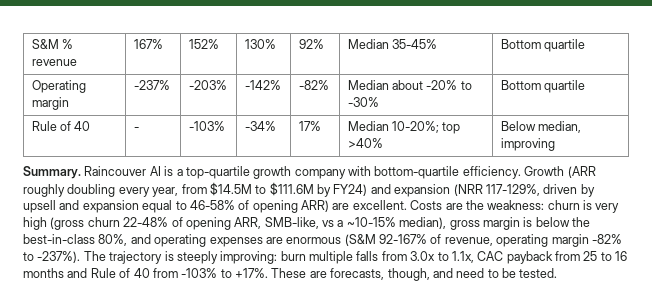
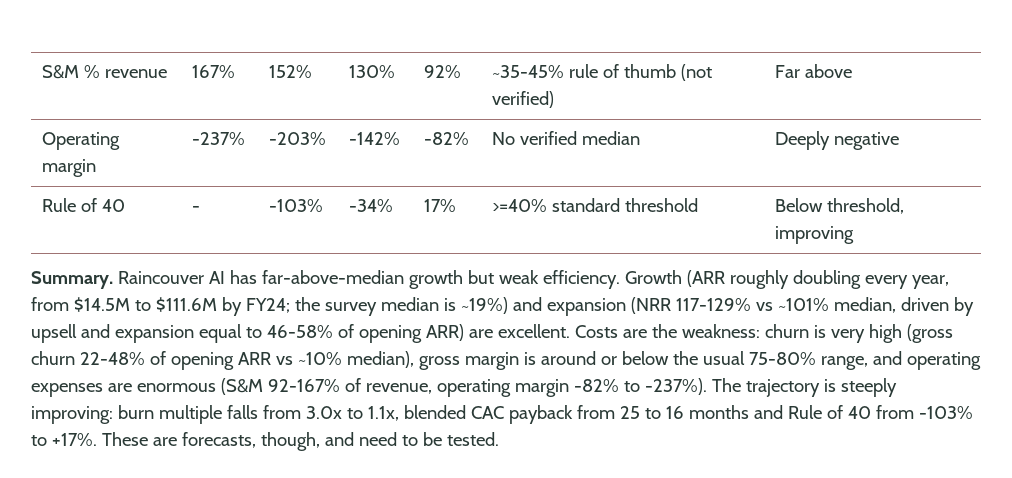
- S&M % revenue | 167% | 152% | 130% | 92% | Median 35-45% | Bottom quartile
+ S&M % revenue | 167% | 152% | 130% | 92% | ~35-45% rule of thumb (not verified) | Far above
- Operating margin | -237% | -203% | -142% | -82% | Median about -20% to -30% | Bottom quartile
+ Operating margin | -237% | -203% | -142% | -82% | No verified median | Deeply negative
- Rule of 40 | - | -103% | -34% | 17% | Median 10-20%; top >40% | Below median, improving
+ Rule of 40 | - | -103% | -34% | 17% | >=40% standard threshold | Below threshold, improving
- Raincouver AI is a top-quartile growth company with bottom-quartile efficiency.
+ Raincouver AI has far-above-median growth but weak efficiency.
- Growth (ARR roughly doubling every year, from $14.5M to $111.6M by FY24) and expansion (NRR 117-129%, driven by upsell and expansion equal to 46-58% of opening ARR) are excellent.
+ Growth (ARR roughly doubling every year, from $14.5M to $111.6M by FY24; the survey median is ~19%) and expansion (NRR 117-129% vs ~101% median, driven by upsell and expansion equal to 46-58% of opening ARR) are excellent.
- Costs are the weakness: churn is very high (gross churn 22-48% of opening ARR, SMB-like, vs a ~10-15% median), gross margin is below the best-in-class 80%, and operating expenses are enormous (S&M 92-167% of revenue, operating margin -82% to -237%).
+ Costs are the weakness: churn is very high (gross churn 22-48% of opening ARR vs ~10% median), gross margin is around or below the usual 75-80% range, and operating expenses are enormous (S&M 92-167% of revenue, operating margin -82% to -237%).
- The trajectory is steeply improving: burn multiple falls from 3.0x to 1.1x, CAC payback from 25 to 16 months and Rule of 40 from -103% to +17%.
+ The trajectory is steeply improving: burn multiple falls from 3.0x to 1.1x, blended CAC payback from 25 to 16 months and Rule of 40 from -103% to +17%.

